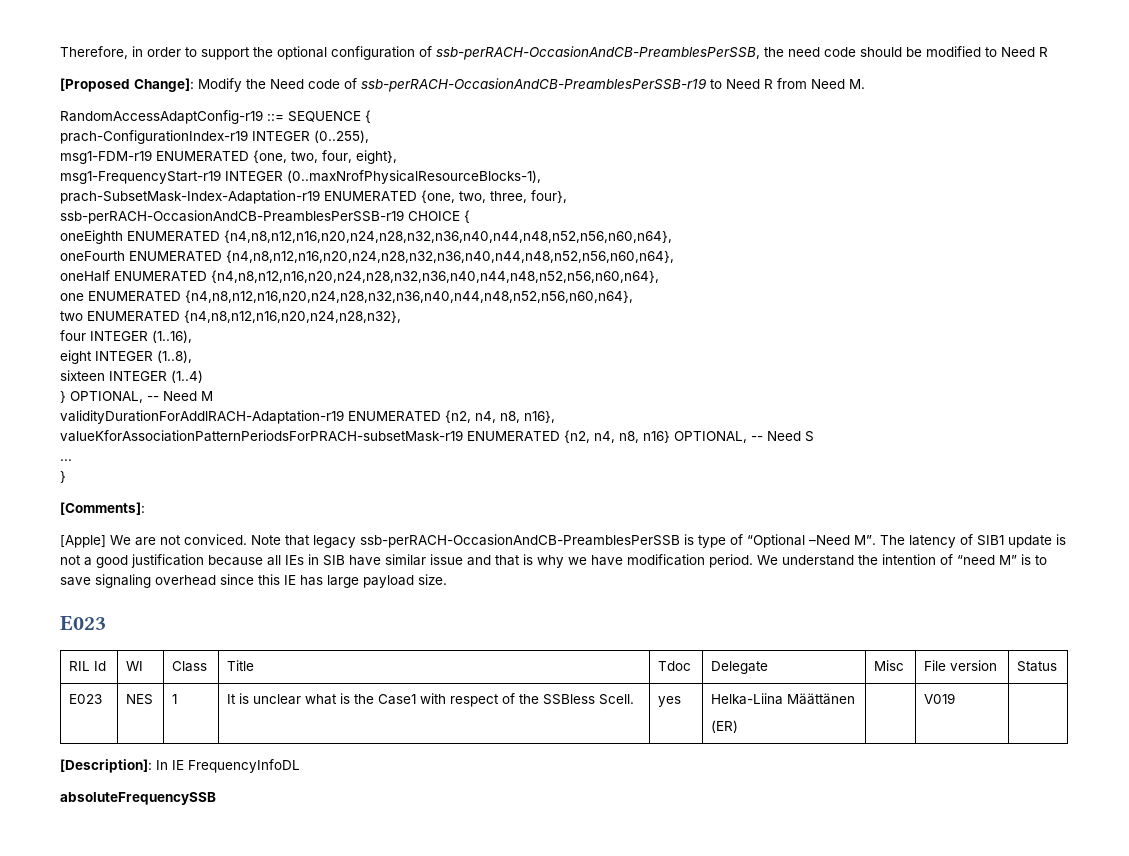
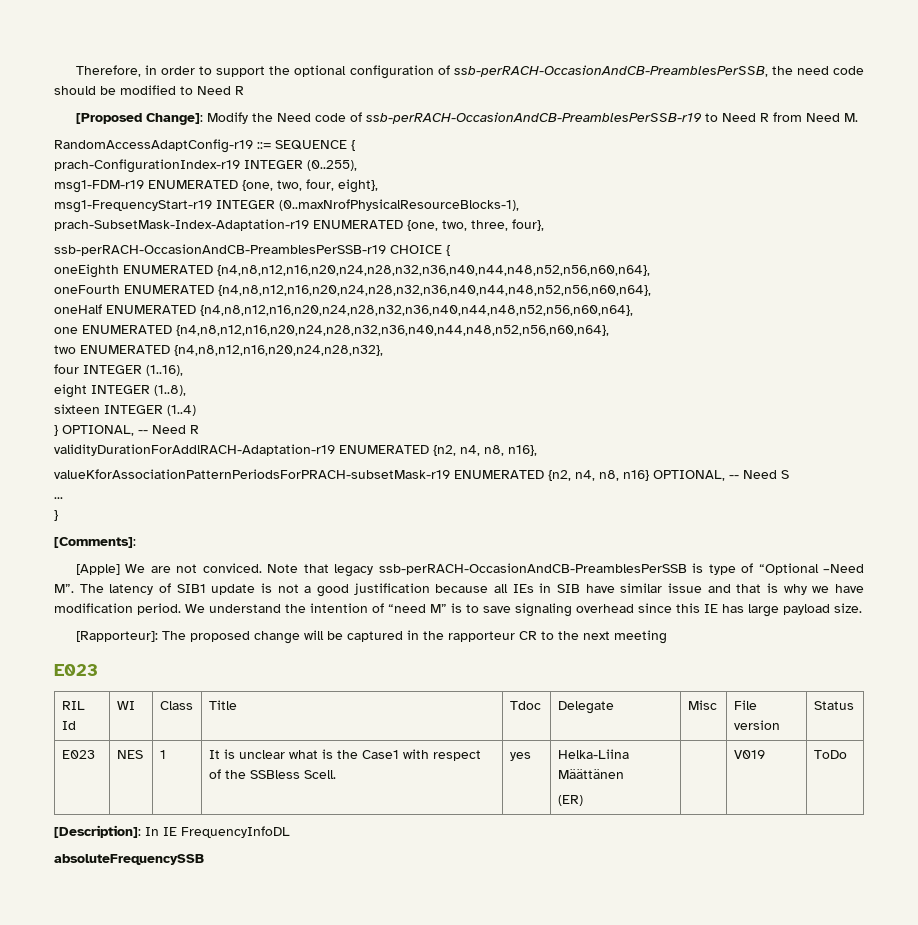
- } OPTIONAL, -- Need M
+ } OPTIONAL, -- Need R
+ [Rapporteur]: The proposed change will be captured in the rapporteur CR to the next meeting
  E023 | NES | 1 | It is unclear what is the Case1 with respect of the SSBless Scell. | yes | Helka-Liina Määttänen
- (ER) | | V019 |
+ (ER) | | V019 | ToDo

